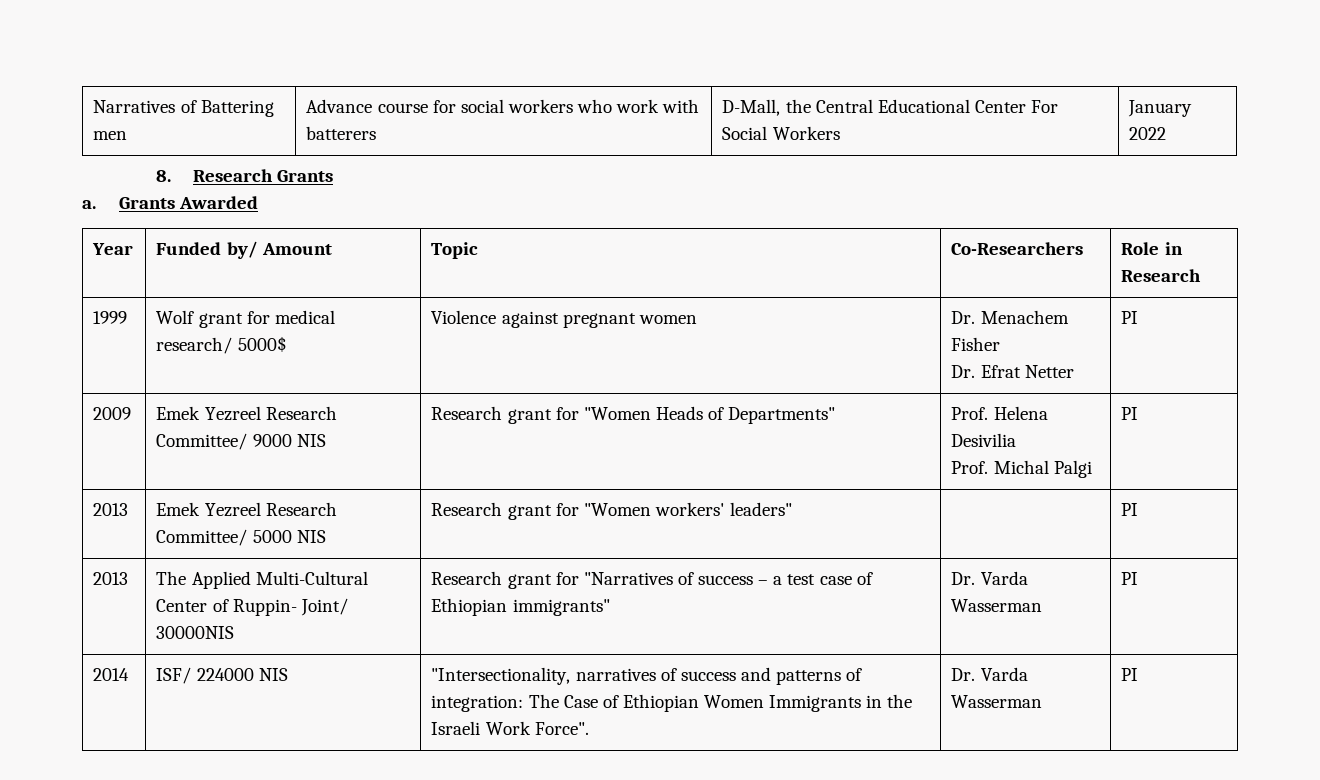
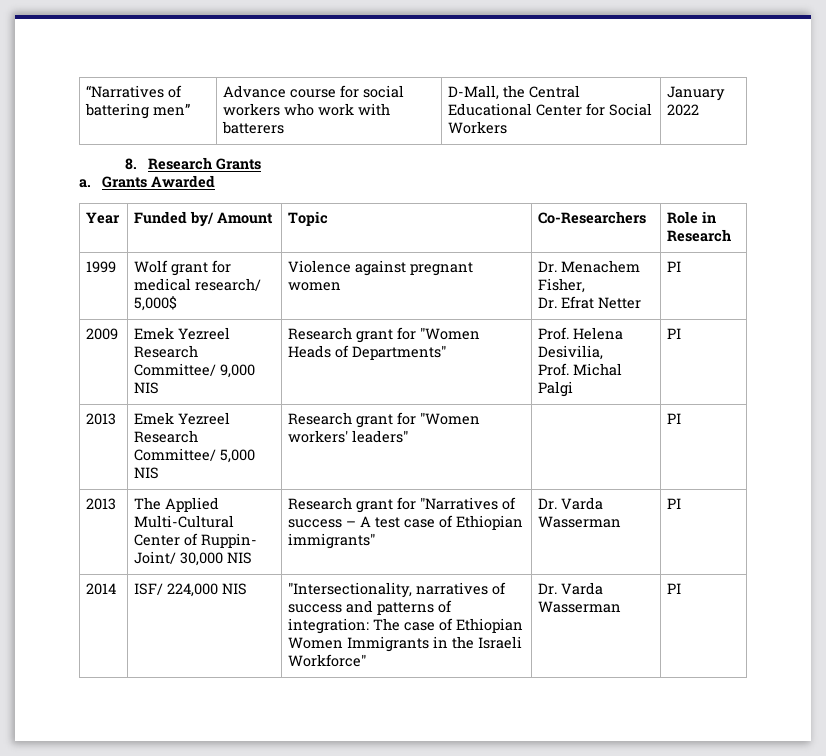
- Narratives of Battering men | Advance course for social workers who work with batterers | D-Mall, the Central Educational Center For Social Workers | January 2022
+ “Narratives of battering men” | Advance course for social workers who work with batterers | D-Mall, the Central Educational Center for Social Workers | January 2022
- 1999 | Wolf grant for medical research/ 5000$ | Violence against pregnant women | Dr. Menachem Fisher
+ 1999 | Wolf grant for medical research/ 5,000$ | Violence against pregnant women | Dr. Menachem Fisher,
- 2009 | Emek Yezreel Research Committee/ 9000 NIS | Research grant for "Women Heads of Departments" | Prof. Helena Desivilia
+ 2009 | Emek Yezreel Research Committee/ 9,000 NIS | Research grant for "Women Heads of Departments" | Prof. Helena Desivilia,
- 2013 | Emek Yezreel Research Committee/ 5000 NIS | Research grant for "Women workers' leaders" | | PI
+ 2013 | Emek Yezreel Research Committee/ 5,000 NIS | Research grant for "Women workers' leaders" | | PI
- 2013 | The Applied Multi-Cultural Center of Ruppin- Joint/ 30000NIS | Research grant for "Narratives of success – a test case of Ethiopian immigrants" | Dr. Varda Wasserman | PI
+ 2013 | The Applied Multi-Cultural Center of Ruppin- Joint/ 30,000 NIS | Research grant for "Narratives of success – A test case of Ethiopian immigrants" | Dr. Varda Wasserman | PI
- 2014 | ISF/ 224000 NIS | "Intersectionality, narratives of success and patterns of integration: The Case of Ethiopian Women Immigrants in the Israeli Work Force". | Dr. Varda Wasserman | PI
+ 2014 | ISF/ 224,000 NIS | "Intersectionality, narratives of success and patterns of integration: The case of Ethiopian Women Immigrants in the Israeli Workforce" | Dr. Varda Wasserman | PI

